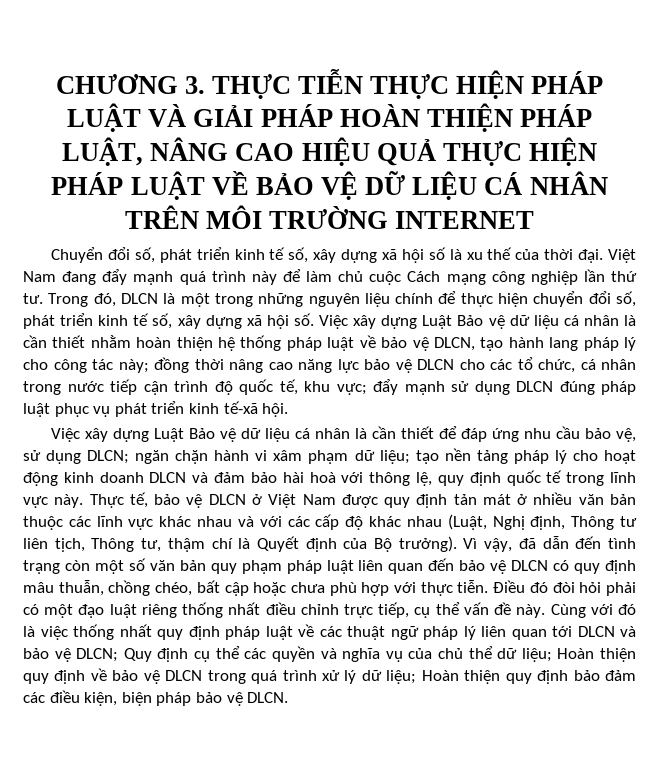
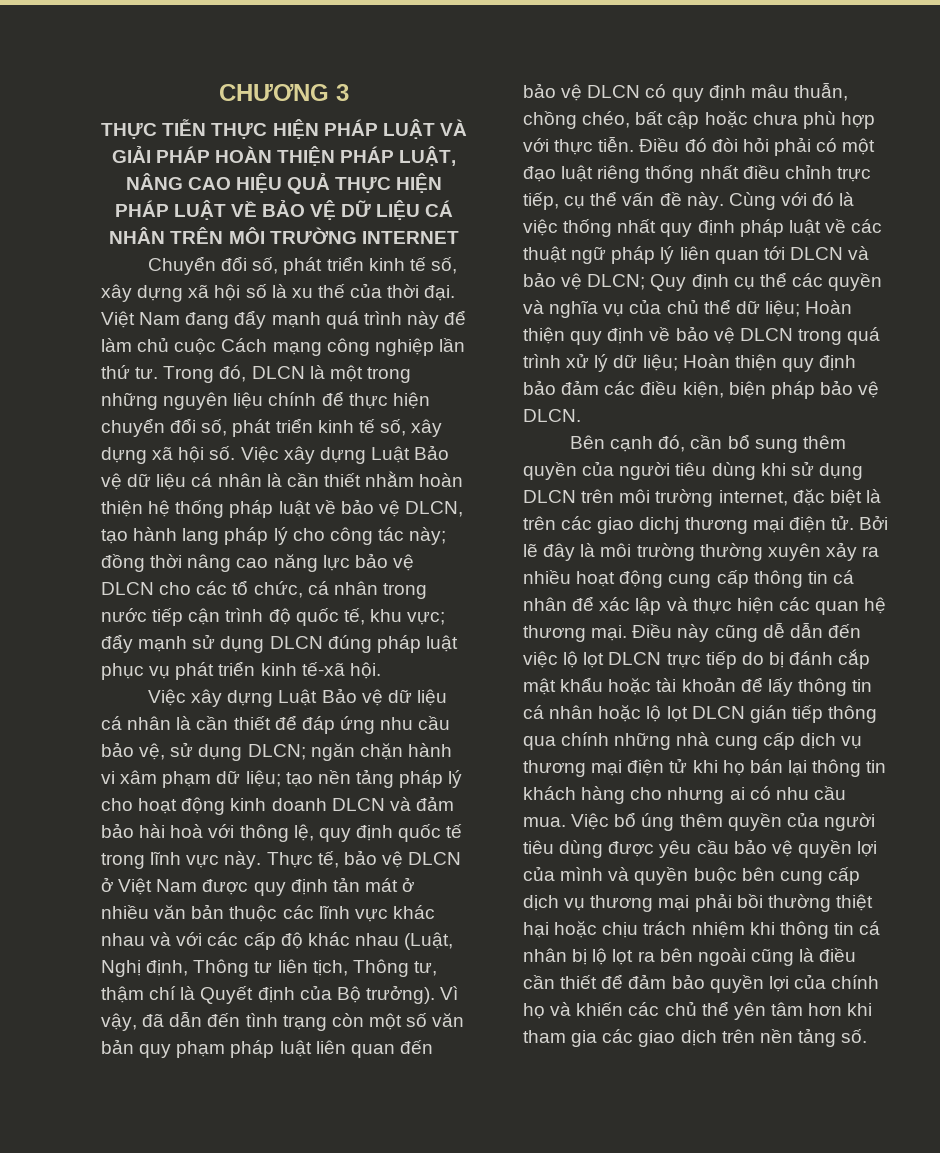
- CHƯƠNG 3. THỰC TIỄN THỰC HIỆN PHÁP LUẬT VÀ GIẢI PHÁP HOÀN THIỆN PHÁP LUẬT, NÂNG CAO HIỆU QUẢ THỰC HIỆN PHÁP LUẬT VỀ BẢO VỆ DỮ LIỆU CÁ NHÂN TRÊN MÔI TRƯỜNG INTERNET
+ CHƯƠNG 3
+ THỰC TIỄN THỰC HIỆN PHÁP LUẬT VÀ GIẢI PHÁP HOÀN THIỆN PHÁP LUẬT, NÂNG CAO HIỆU QUẢ THỰC HIỆN PHÁP LUẬT VỀ BẢO VỆ DỮ LIỆU CÁ NHÂN TRÊN MÔI TRƯỜNG INTERNET
+ Bên cạnh đó, cần bổ sung thêm quyền của người tiêu dùng khi sử dụng DLCN trên môi trường internet, đặc biệt là trên các giao dichj thương mại điện tử. Bởi lẽ đây là môi trường thường xuyên xảy ra nhiều hoạt động cung cấp thông tin cá nhân để xác lập và thực hiện các quan hệ thương mại. Điều này cũng dễ dẫn đến việc lộ lọt DLCN trực tiếp do bị đánh cắp mật khẩu hoặc tài khoản để lấy thông tin cá nhân hoặc lộ lọt DLCN gián tiếp thông qua chính những nhà cung cấp dịch vụ thương mại điện tử khi họ bán lại thông tin khách hàng cho nhưng ai có nhu cầu mua. Việc bổ úng thêm quyền của người tiêu dùng được yêu cầu bảo vệ quyền lợi của mình và quyền buộc bên cung cấp dịch vụ thương mại phải bồi thường thiệt hại hoặc chịu trách nhiệm khi thông tin cá nhân bị lộ lọt ra bên ngoài cũng là điều cần thiết để đảm bảo quyền lợi của chính họ và khiến các chủ thể yên tâm hơn khi tham gia các giao dịch trên nền tảng số.

